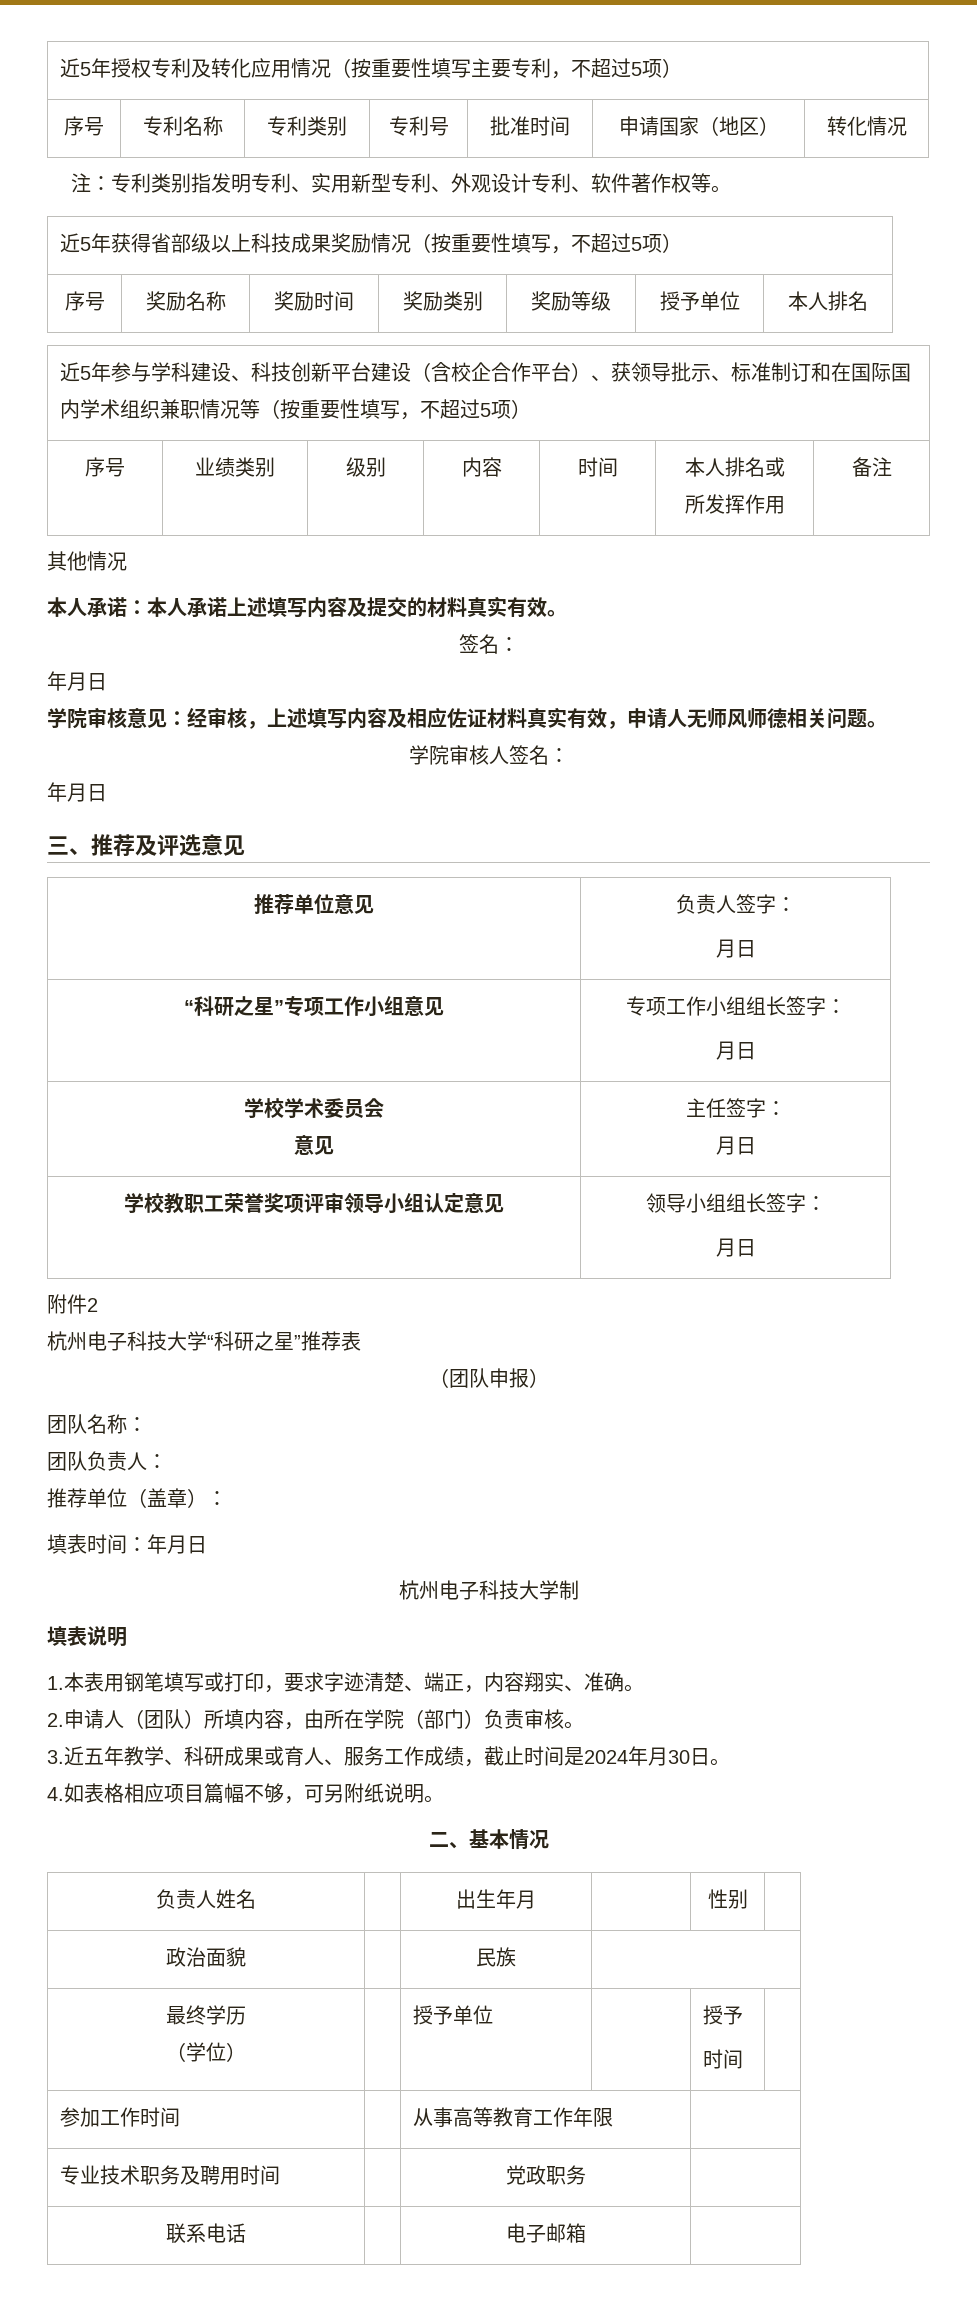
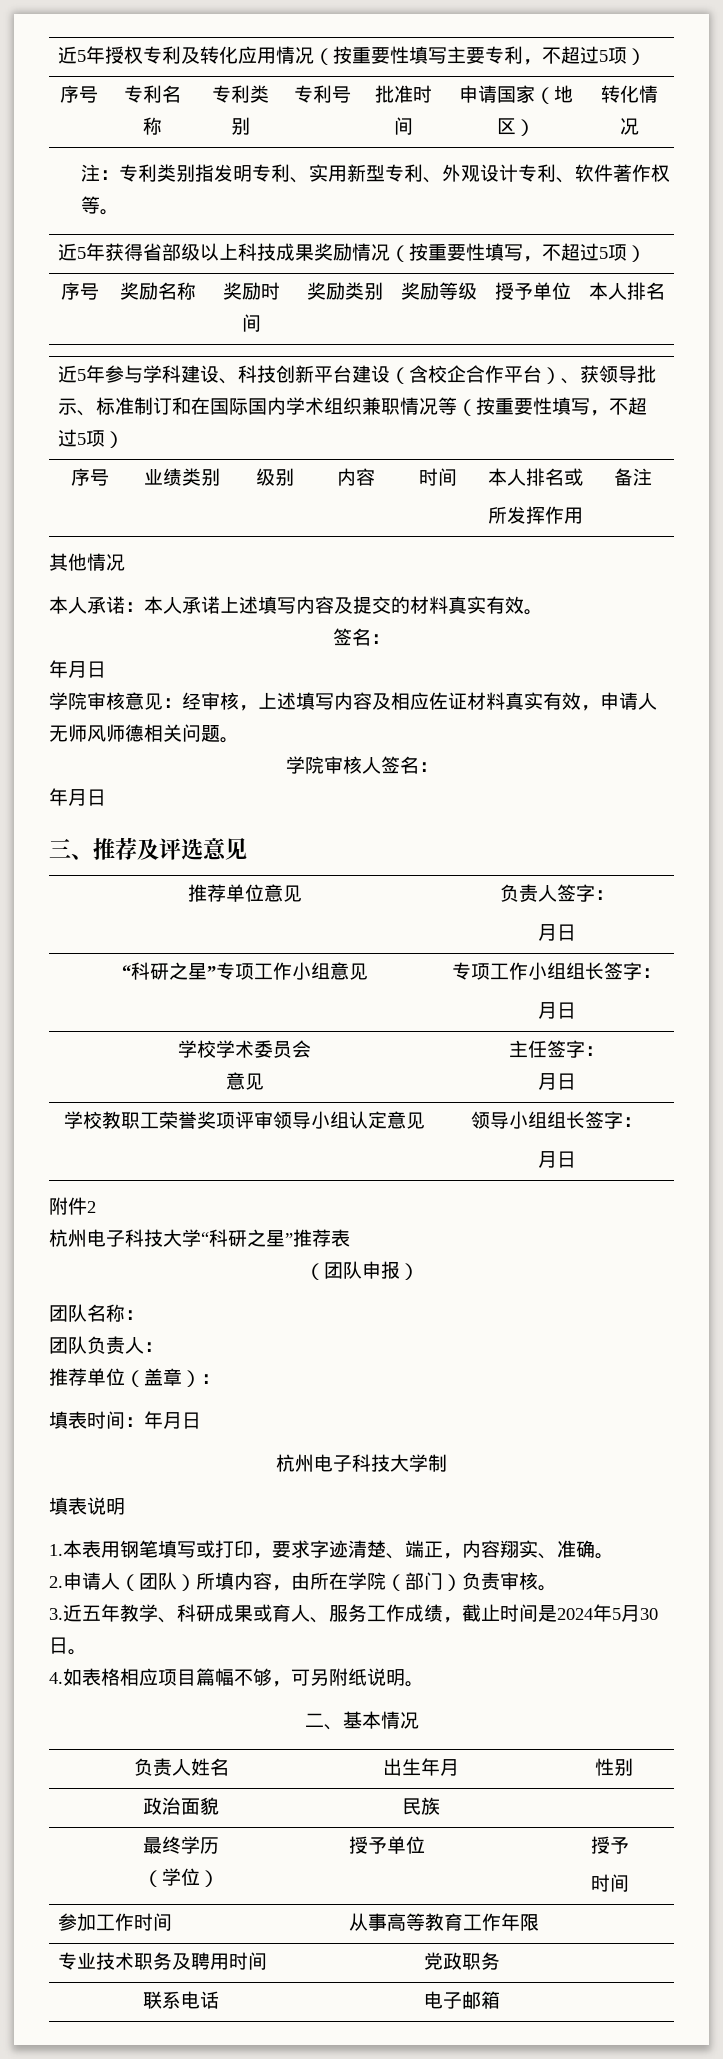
- 3.近五年教学、科研成果或育人、服务工作成绩，截止时间是2024年月30日。
+ 3.近五年教学、科研成果或育人、服务工作成绩，截止时间是2024年5月30日。

